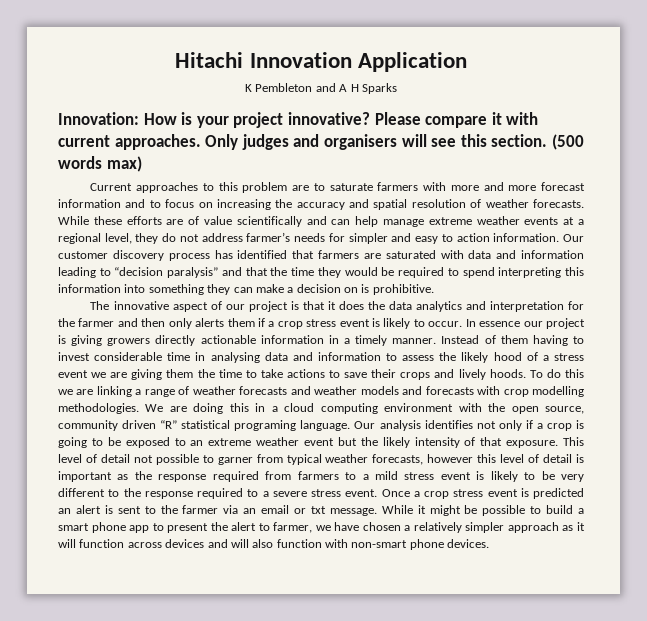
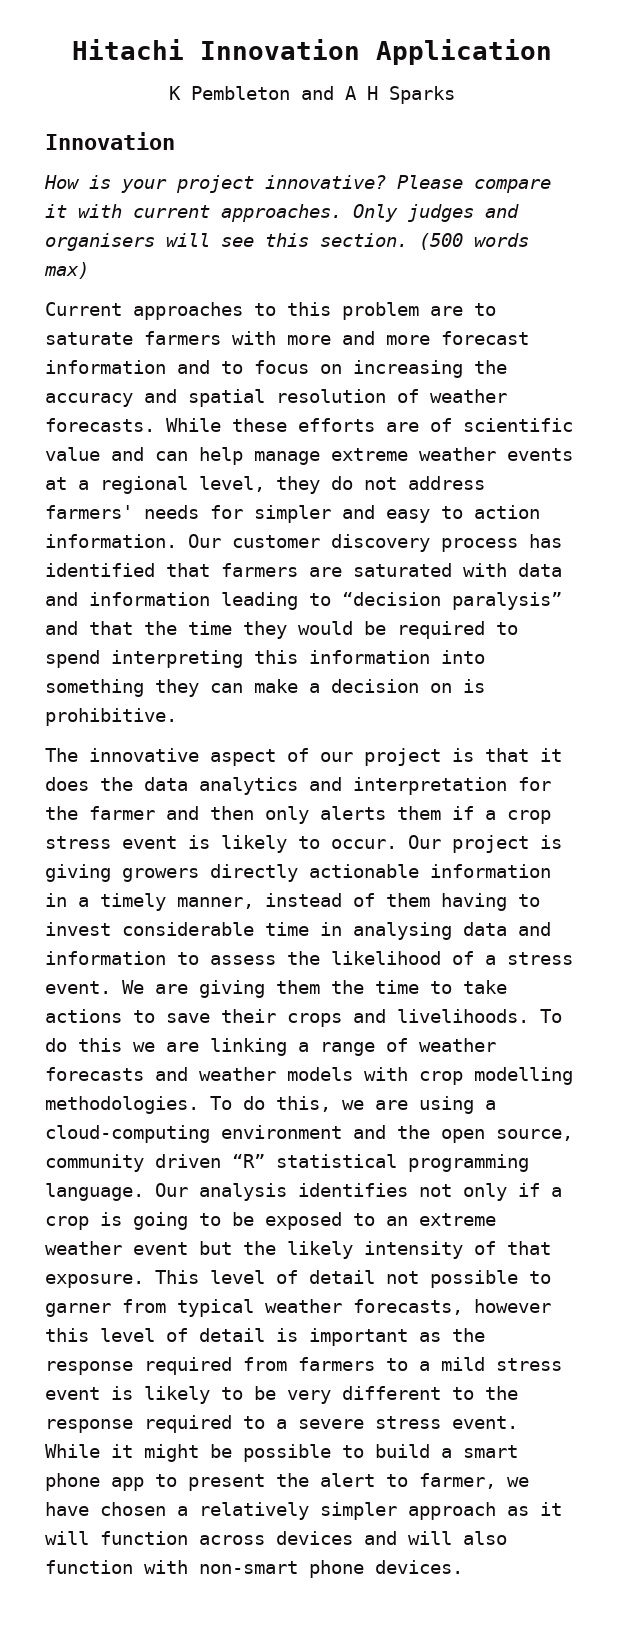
  K Pembleton and A H Sparks
- Innovation: How is your project innovative?
+ Innovation
+ How is your project innovative?
- While these efforts are of value scientifically and can help manage extreme weather events at a regional level, they do not address farmer’s needs for simpler and easy to action information.
+ While these efforts are of scientific value and can help manage extreme weather events at a regional level, they do not address farmers' needs for simpler and easy to action information.
- In essence our project is giving growers directly actionable information in a timely manner. Instead of them having to invest considerable time in analysing data and information to assess the likely hood of a stress event we are giving them the time to take actions to save their crops and lively hoods.
+ Our project is giving growers directly actionable information in a timely manner, instead of them having to invest considerable time in analysing data and information to assess the likelihood of a stress event. We are giving them the time to take actions to save their crops and livelihoods.
- To do this we are linking a range of weather forecasts and weather models and forecasts with crop modelling methodologies.
+ To do this we are linking a range of weather forecasts and weather models with crop modelling methodologies.
- We are doing this in a cloud computing environment with the open source, community driven “R” statistical programing language.
+ To do this, we are using a cloud-computing environment and the open source, community driven “R” statistical programming language.
- Once a crop stress event is predicted an alert is sent to the farmer via an email or txt message.

